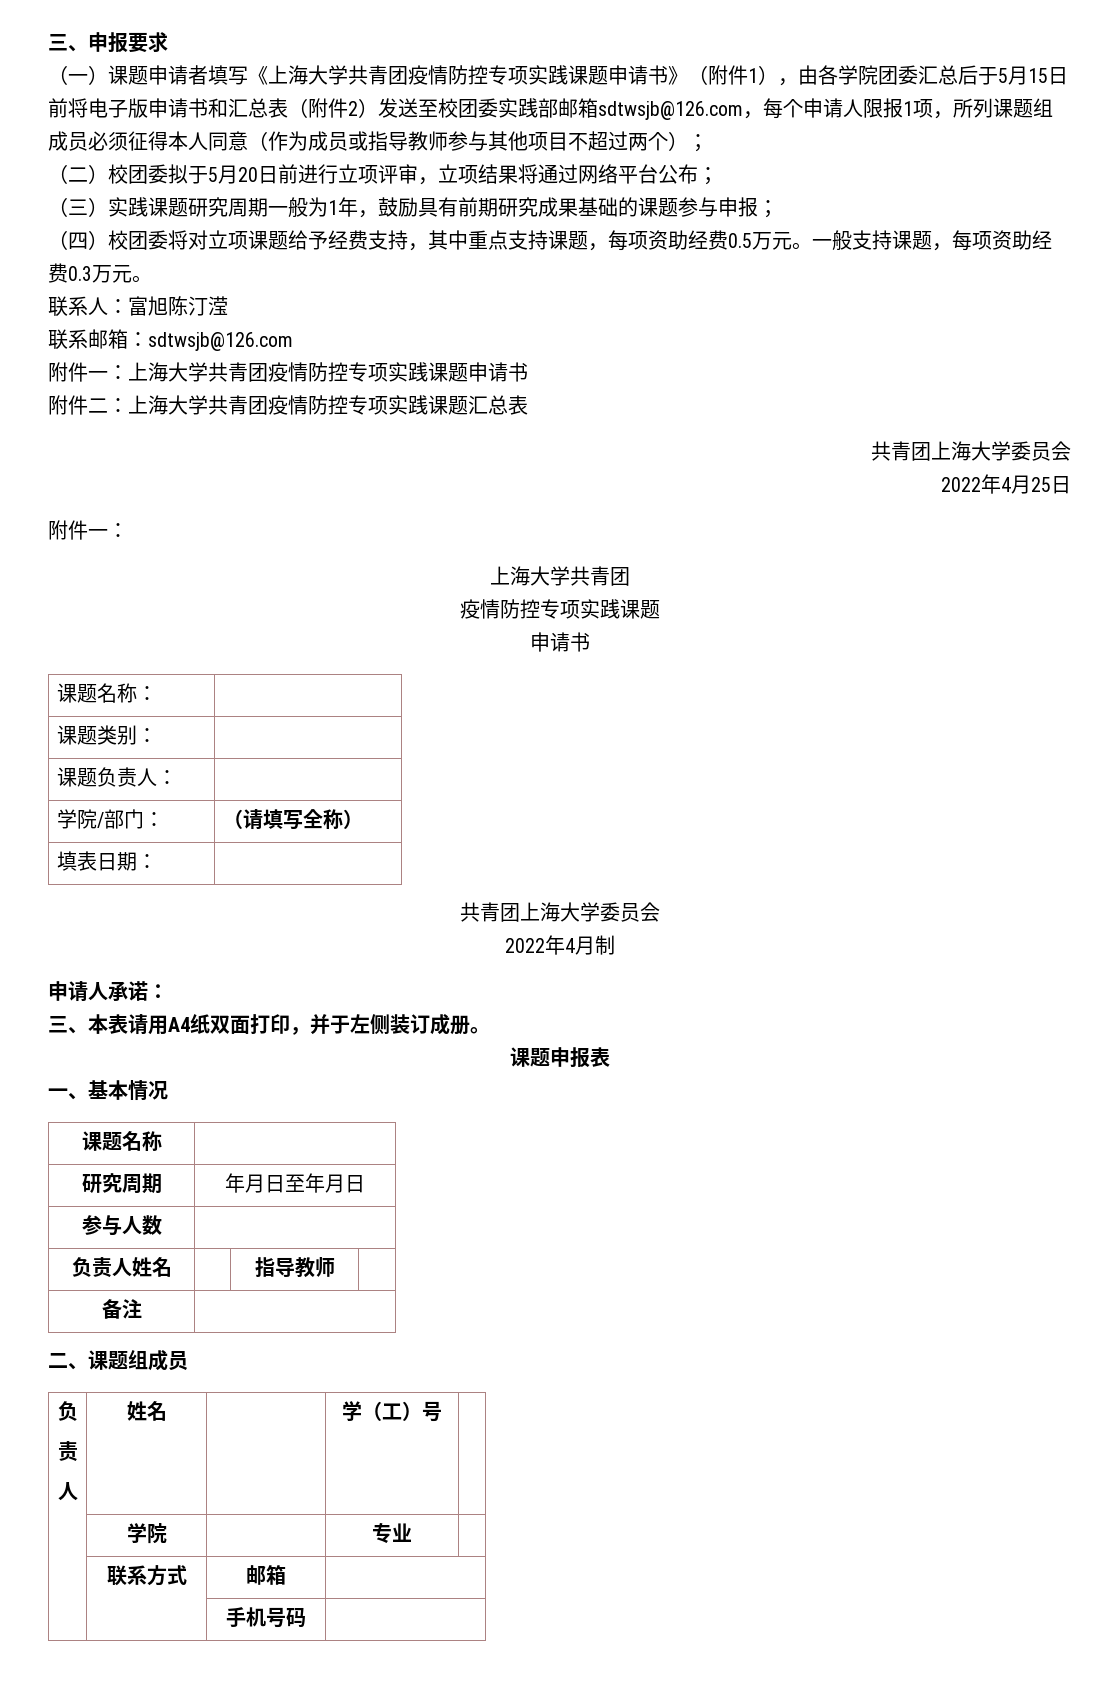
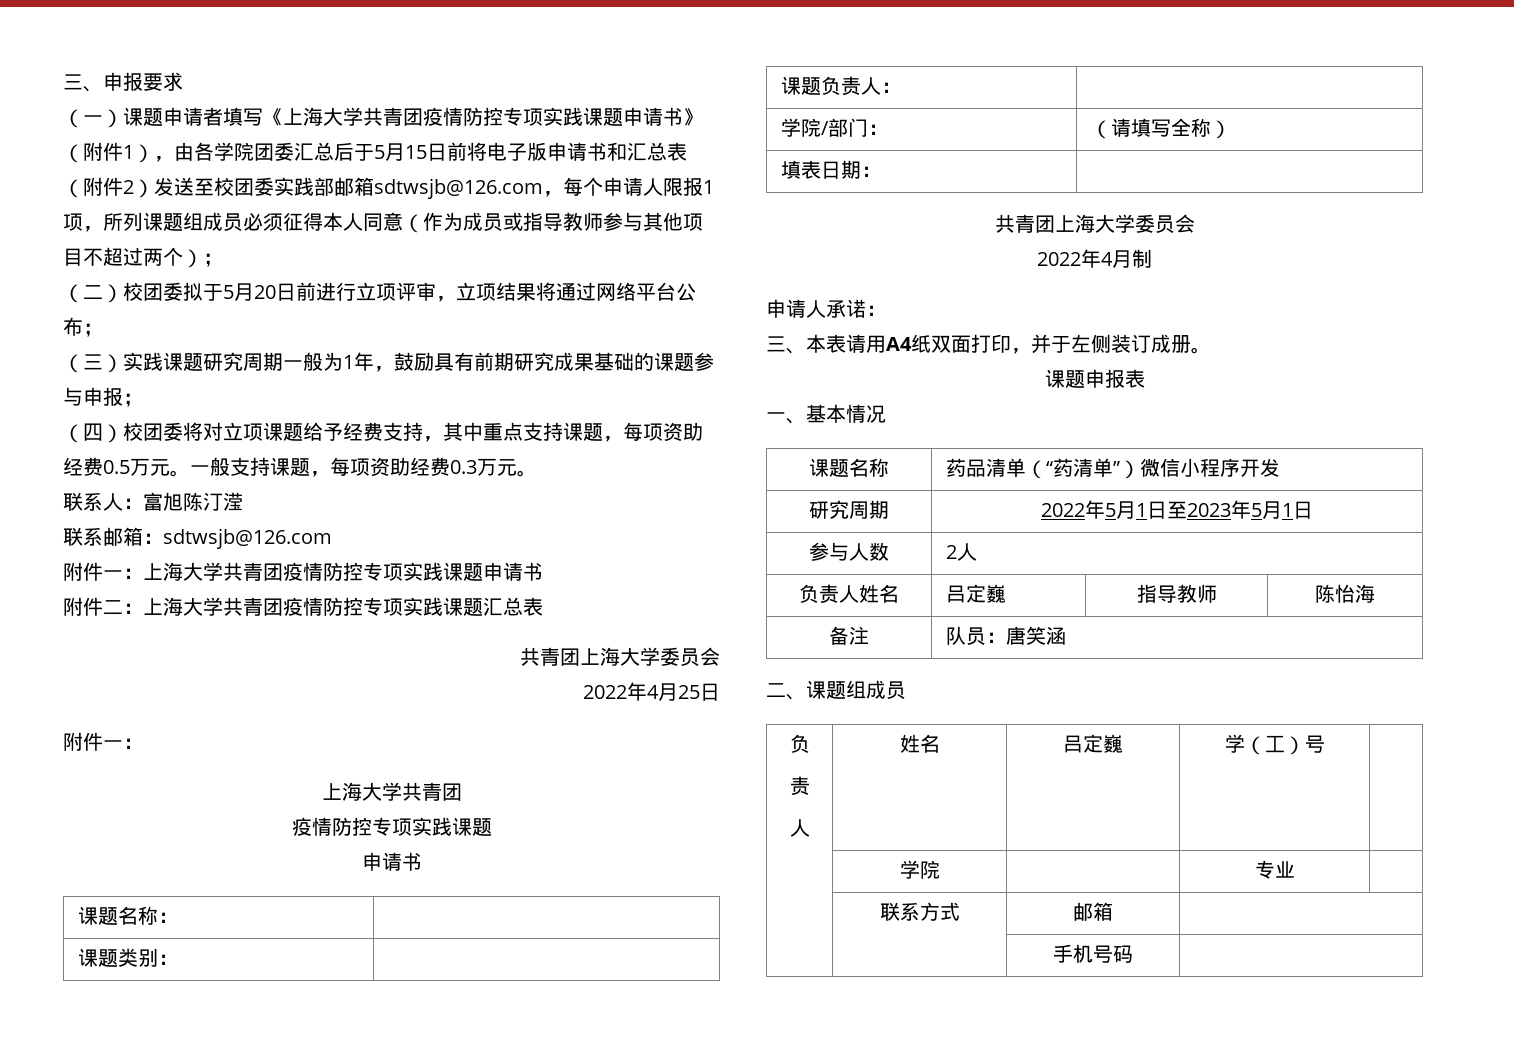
- 课题名称 |
- 研究周期 | 年月日至年月日
+ 课题名称 | 药品清单（“药清单”）微信小程序开发
+ 研究周期 | 2022年5月1日至2023年5月1日
- 参与人数 |
+ 参与人数 | 2人
- 负责人姓名 | | 指导教师 |
+ 负责人姓名 | 吕定巍 | 指导教师 | 陈怡海
- 备注 |
+ 备注 | 队员：唐笑涵
  二、课题组成员
  负
  责
- 人 | 姓名 | | 学（工）号 |
+ 人 | 姓名 | 吕定巍 | 学（工）号 |

